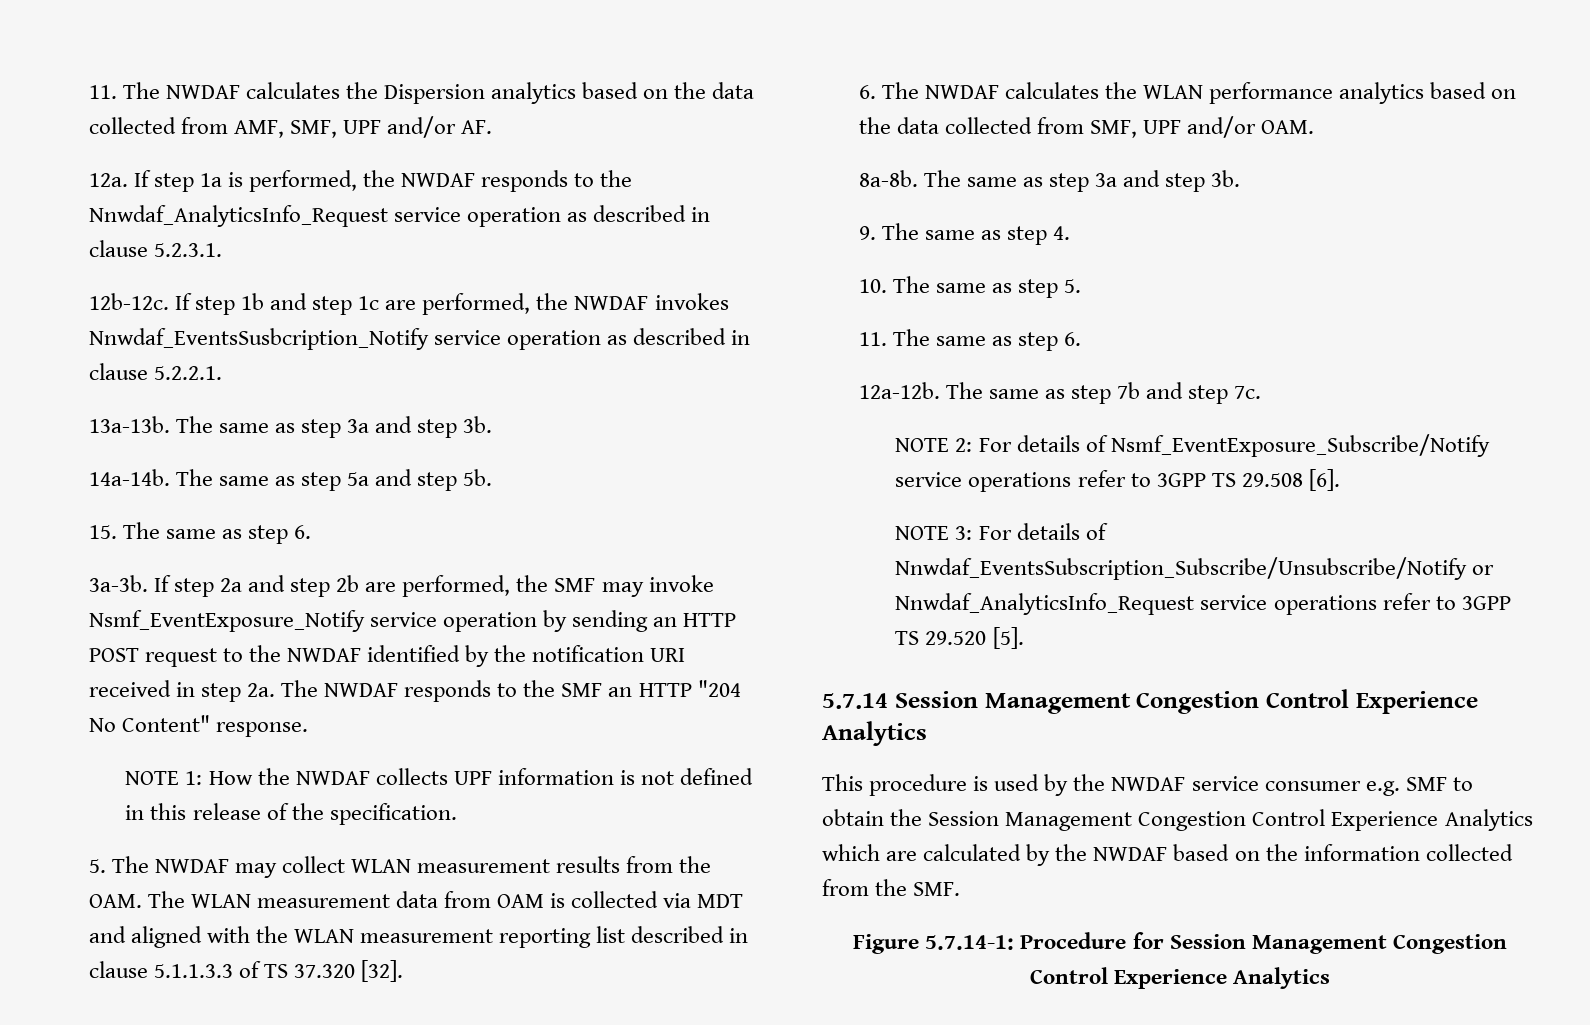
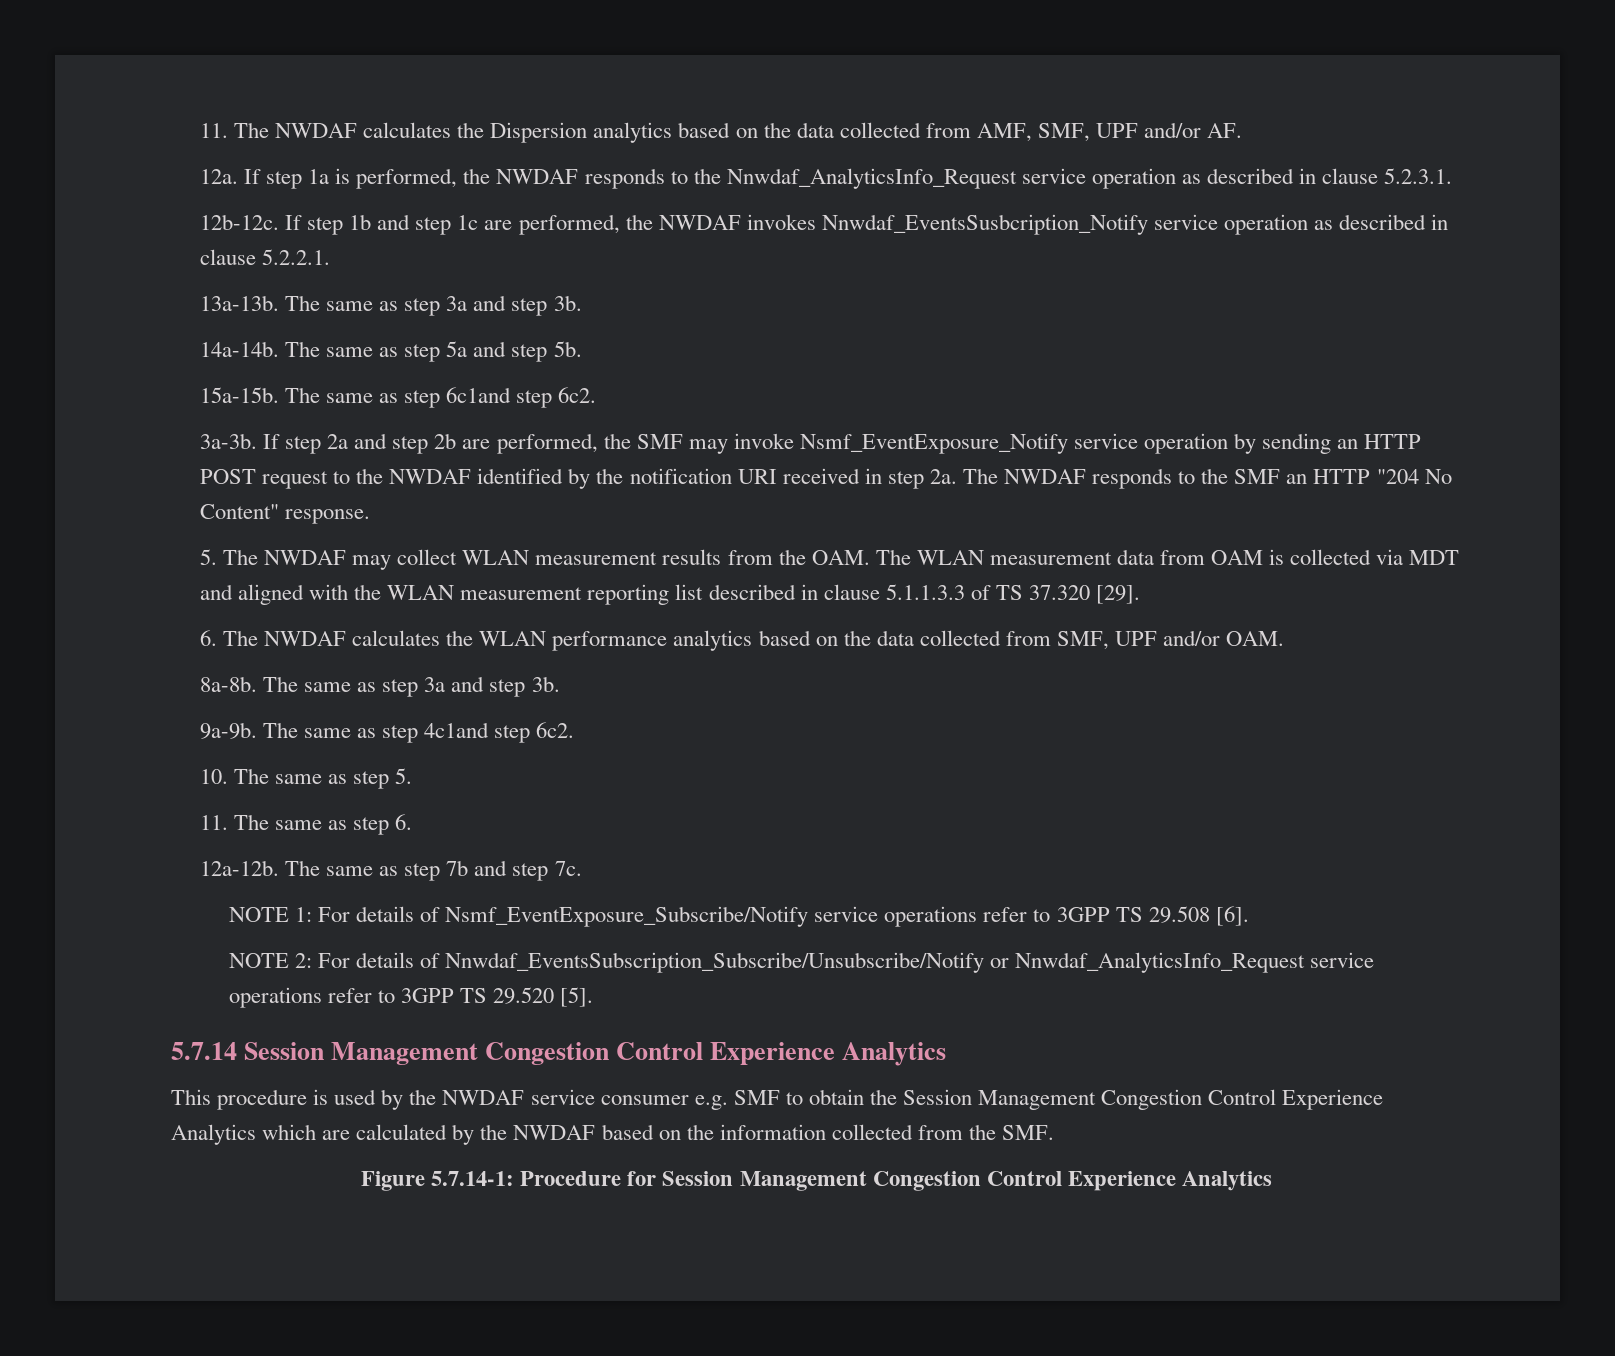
- 15. The same as step 6.
+ 15a-15b. The same as step 6c1and step 6c2.
- NOTE 1: How the NWDAF collects UPF information is not defined in this release of the specification.
- 5. The NWDAF may collect WLAN measurement results from the OAM. The WLAN measurement data from OAM is collected via MDT and aligned with the WLAN measurement reporting list described in clause 5.1.1.3.3 of TS 37.320 [32].
+ 5. The NWDAF may collect WLAN measurement results from the OAM. The WLAN measurement data from OAM is collected via MDT and aligned with the WLAN measurement reporting list described in clause 5.1.1.3.3 of TS 37.320 [29].
- 9. The same as step 4.
+ 9a-9b. The same as step 4c1and step 6c2.
- NOTE 2: For details of Nsmf_EventExposure_Subscribe/Notify service operations refer to 3GPP TS 29.508 [6].
+ NOTE 1: For details of Nsmf_EventExposure_Subscribe/Notify service operations refer to 3GPP TS 29.508 [6].
- NOTE 3: For details of Nnwdaf_EventsSubscription_Subscribe/Unsubscribe/Notify or Nnwdaf_AnalyticsInfo_Request service operations refer to 3GPP TS 29.520 [5].
+ NOTE 2: For details of Nnwdaf_EventsSubscription_Subscribe/Unsubscribe/Notify or Nnwdaf_AnalyticsInfo_Request service operations refer to 3GPP TS 29.520 [5].

